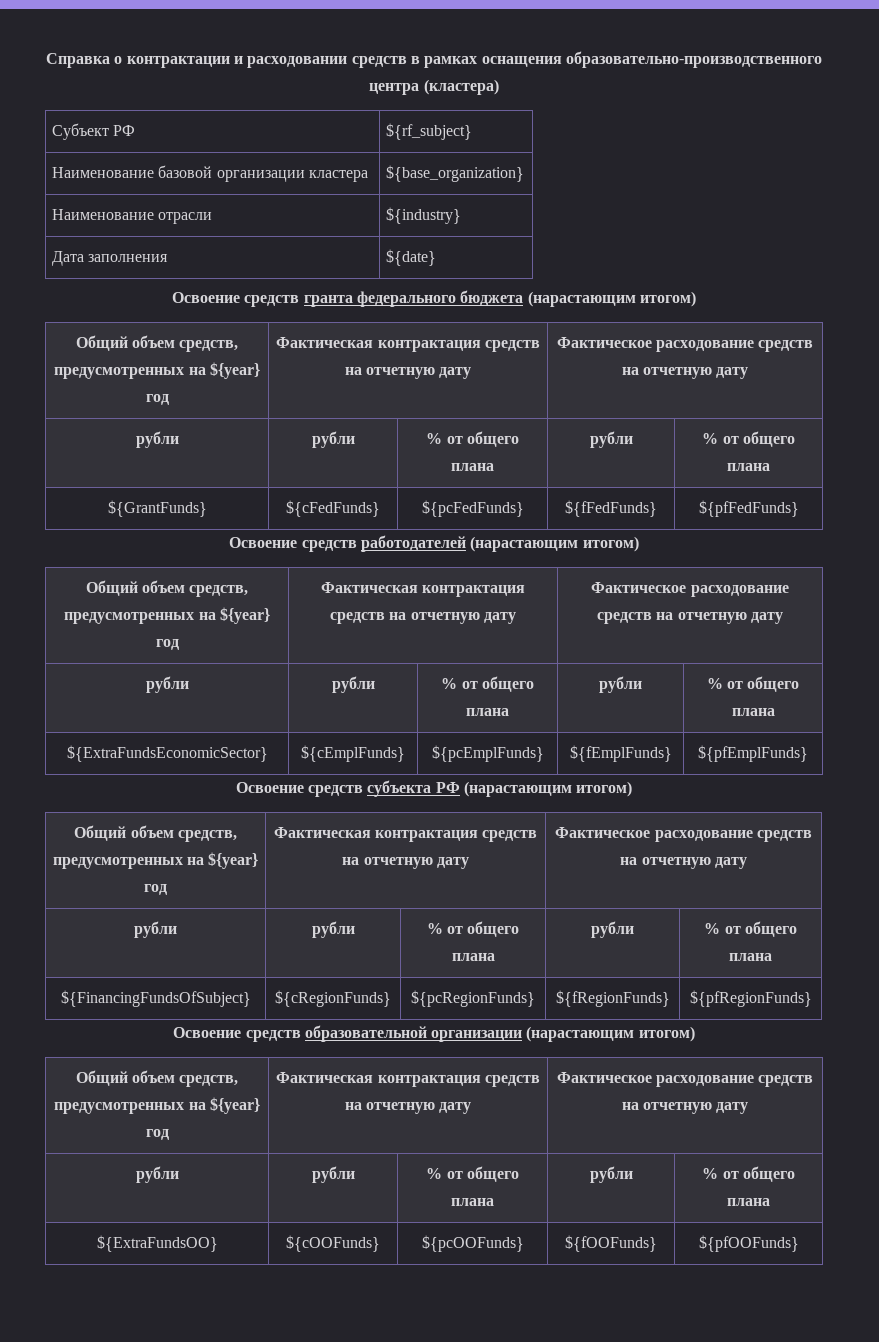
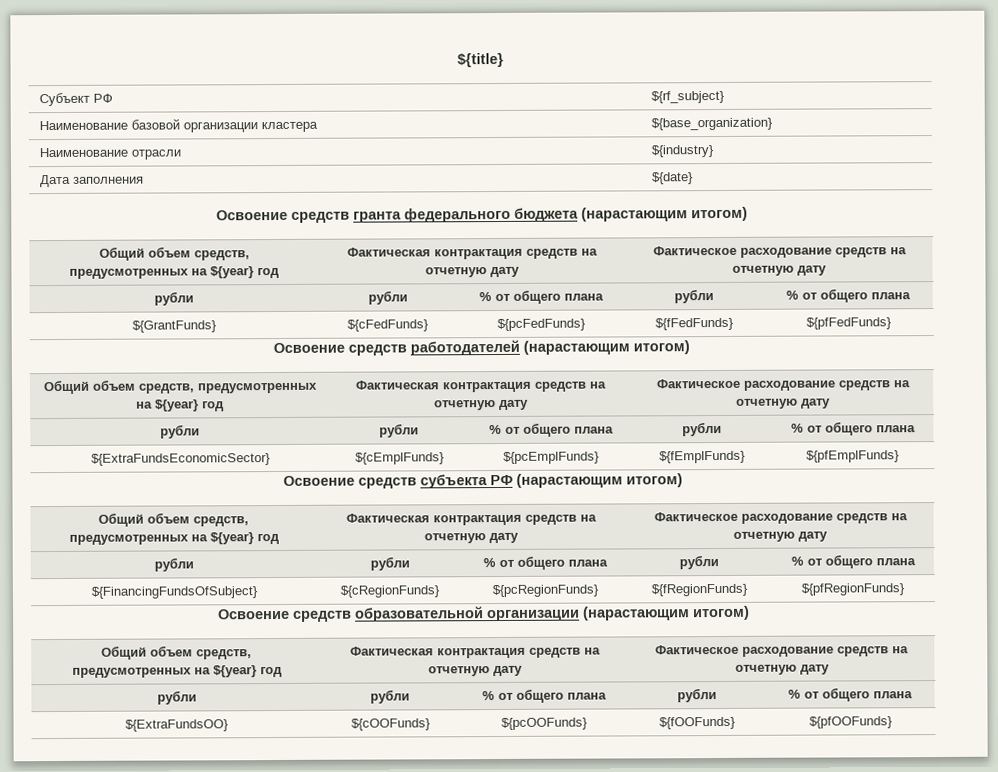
- Справка о контрактации и расходовании средств в рамках оснащения образовательно-производственного центра (кластера)
+ ${title}

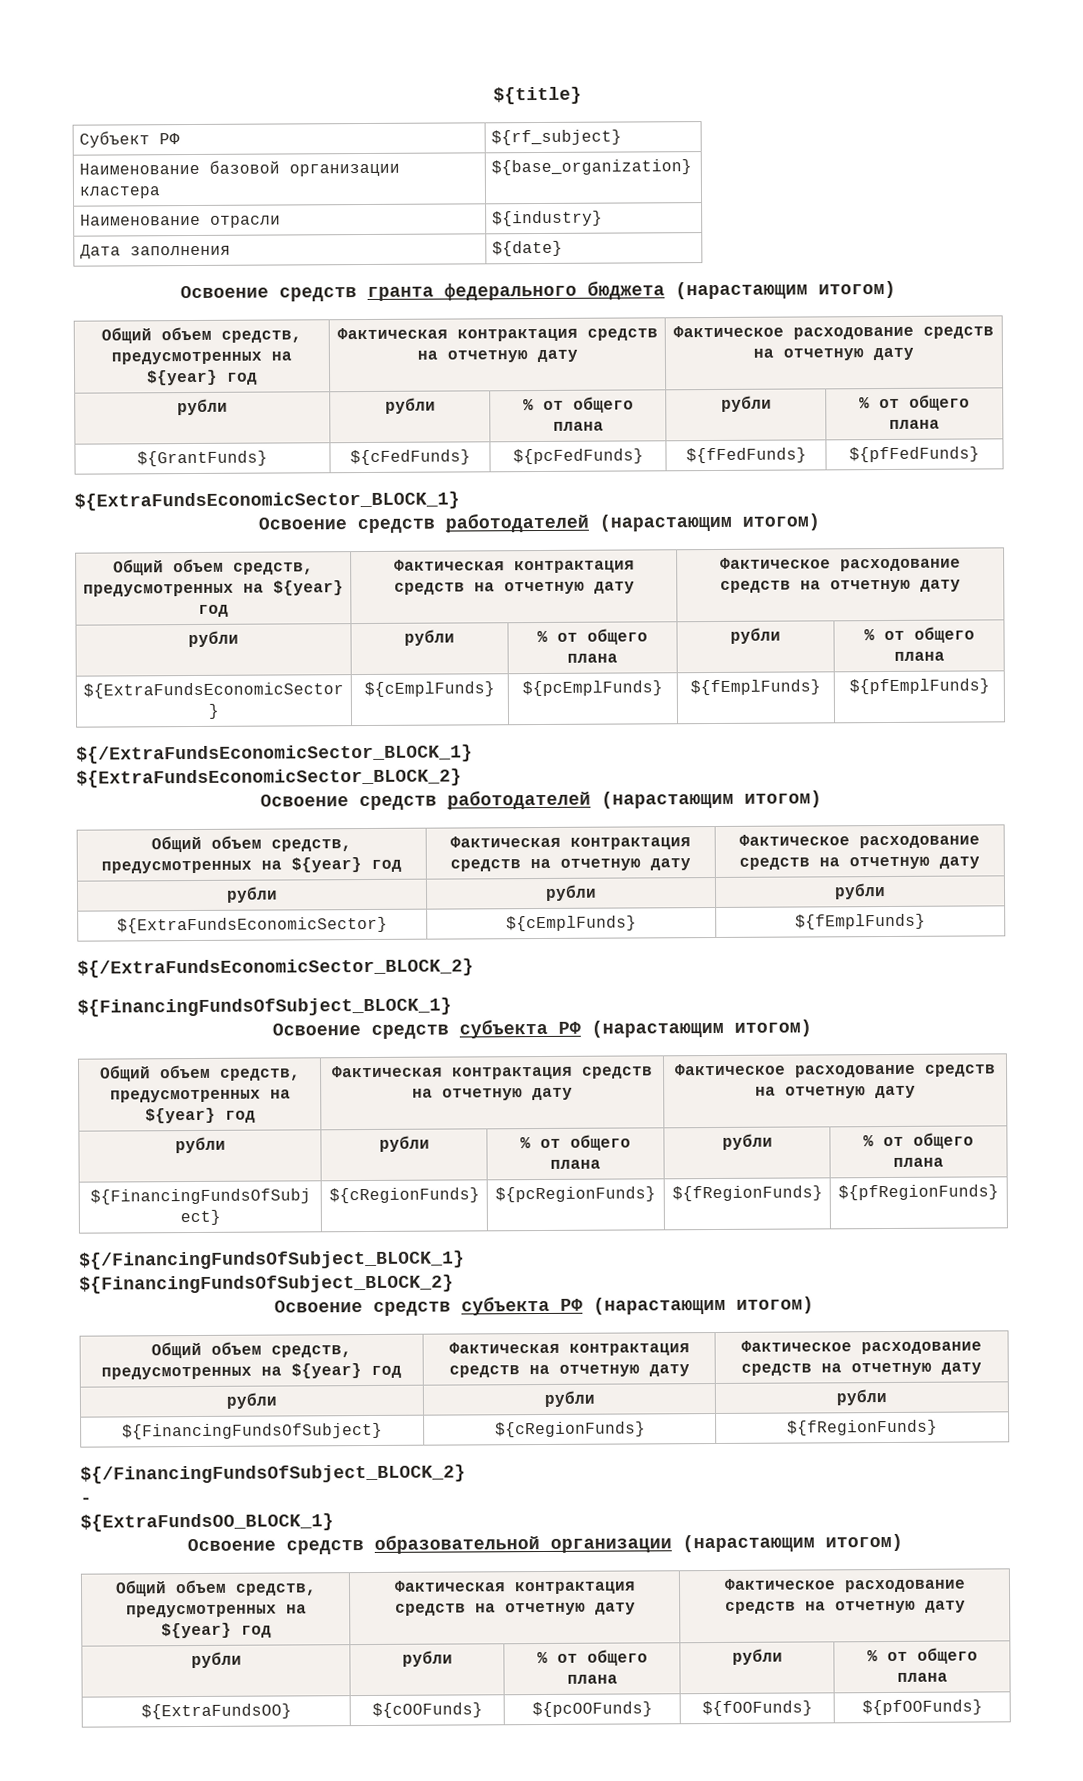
+ ${ExtraFundsEconomicSector_BLOCK_1}
+ ${/ExtraFundsEconomicSector_BLOCK_1}
+ ${ExtraFundsEconomicSector_BLOCK_2}
+ Освоение средств работодателей (нарастающим итогом)
+ Общий объем средств, предусмотренных на ${year} год | Фактическая контрактация средств на отчетную дату | Фактическое расходование средств на отчетную дату
+ рубли | рубли | рубли
+ ${ExtraFundsEconomicSector} | ${cEmplFunds} | ${fEmplFunds}
+ ${/ExtraFundsEconomicSector_BLOCK_2}
+ ${FinancingFundsOfSubject_BLOCK_1}
+ ${/FinancingFundsOfSubject_BLOCK_1}
+ ${FinancingFundsOfSubject_BLOCK_2}
+ Освоение средств субъекта РФ (нарастающим итогом)
+ Общий объем средств, предусмотренных на ${year} год | Фактическая контрактация средств на отчетную дату | Фактическое расходование средств на отчетную дату
+ рубли | рубли | рубли
+ ${FinancingFundsOfSubject} | ${cRegionFunds} | ${fRegionFunds}
+ ${/FinancingFundsOfSubject_BLOCK_2}
+ -
+ ${ExtraFundsOO_BLOCK_1}

